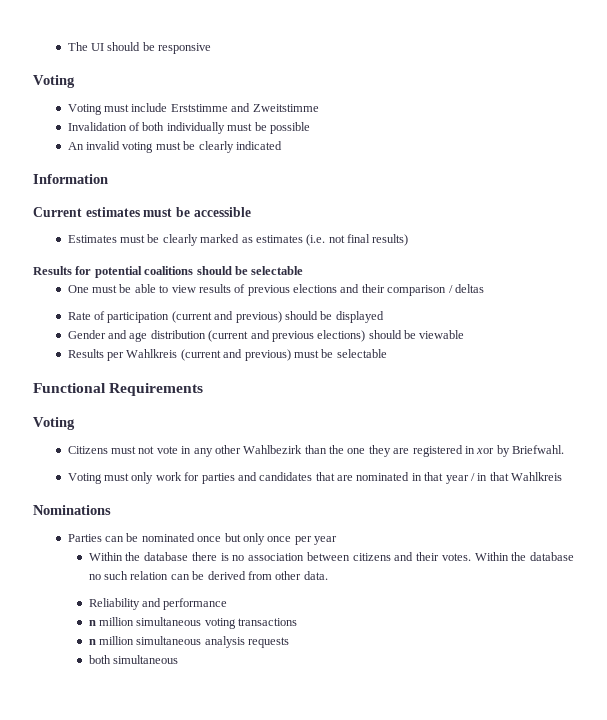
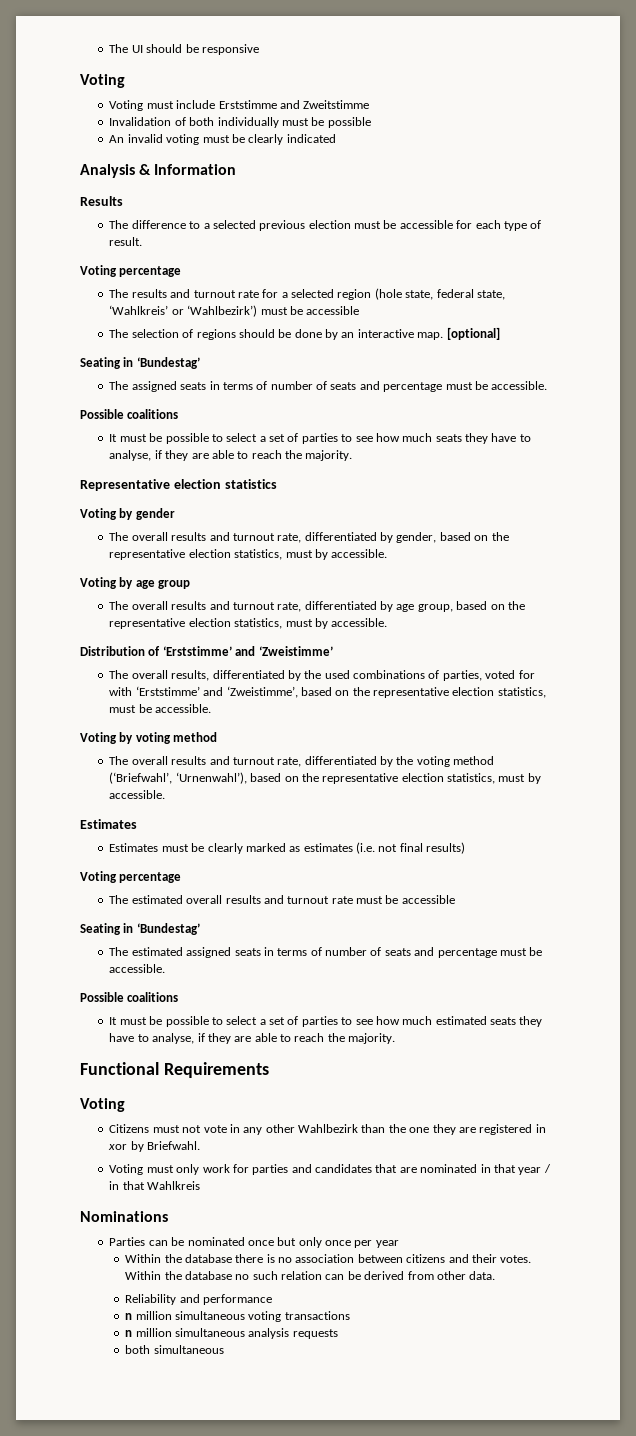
- Information
+ Analysis & Information
- Current estimates must be accessible
+ Results
+ The difference to a selected previous election must be accessible for each type of result.
+ Voting percentage
+ The results and turnout rate for a selected region (hole state, federal state, ‘Wahlkreis’ or ‘Wahlbezirk’) must be accessible
+ The selection of regions should be done by an interactive map. [optional]
+ Seating in ‘Bundestag’
+ The assigned seats in terms of number of seats and percentage must be accessible.
+ Possible coalitions
+ It must be possible to select a set of parties to see how much seats they have to analyse, if they are able to reach the majority.
+ Representative election statistics
+ Voting by gender
+ The overall results and turnout rate, differentiated by gender, based on the representative election statistics, must by accessible.
+ Voting by age group
+ The overall results and turnout rate, differentiated by age group, based on the representative election statistics, must by accessible.
+ Distribution of ‘Erststimme’ and ‘Zweistimme’
+ The overall results, differentiated by the used combinations of parties, voted for with ‘Erststimme’ and ‘Zweistimme’, based on the representative election statistics, must be accessible.
+ Voting by voting method
+ The overall results and turnout rate, differentiated by the voting method (‘Briefwahl’, ‘Urnenwahl’), based on the representative election statistics, must by accessible.
+ Estimates
  Estimates must be clearly marked as estimates (i.e. not final results)
- Results for potential coalitions should be selectable
- One must be able to view results of previous elections and their comparison / deltas
- Rate of participation (current and previous) should be displayed
- Gender and age distribution (current and previous elections) should be viewable
- Results per Wahlkreis (current and previous) must be selectable
+ Voting percentage
+ The estimated overall results and turnout rate must be accessible
+ Seating in ‘Bundestag’
+ The estimated assigned seats in terms of number of seats and percentage must be accessible.
+ Possible coalitions
+ It must be possible to select a set of parties to see how much estimated seats they have to analyse, if they are able to reach the majority.

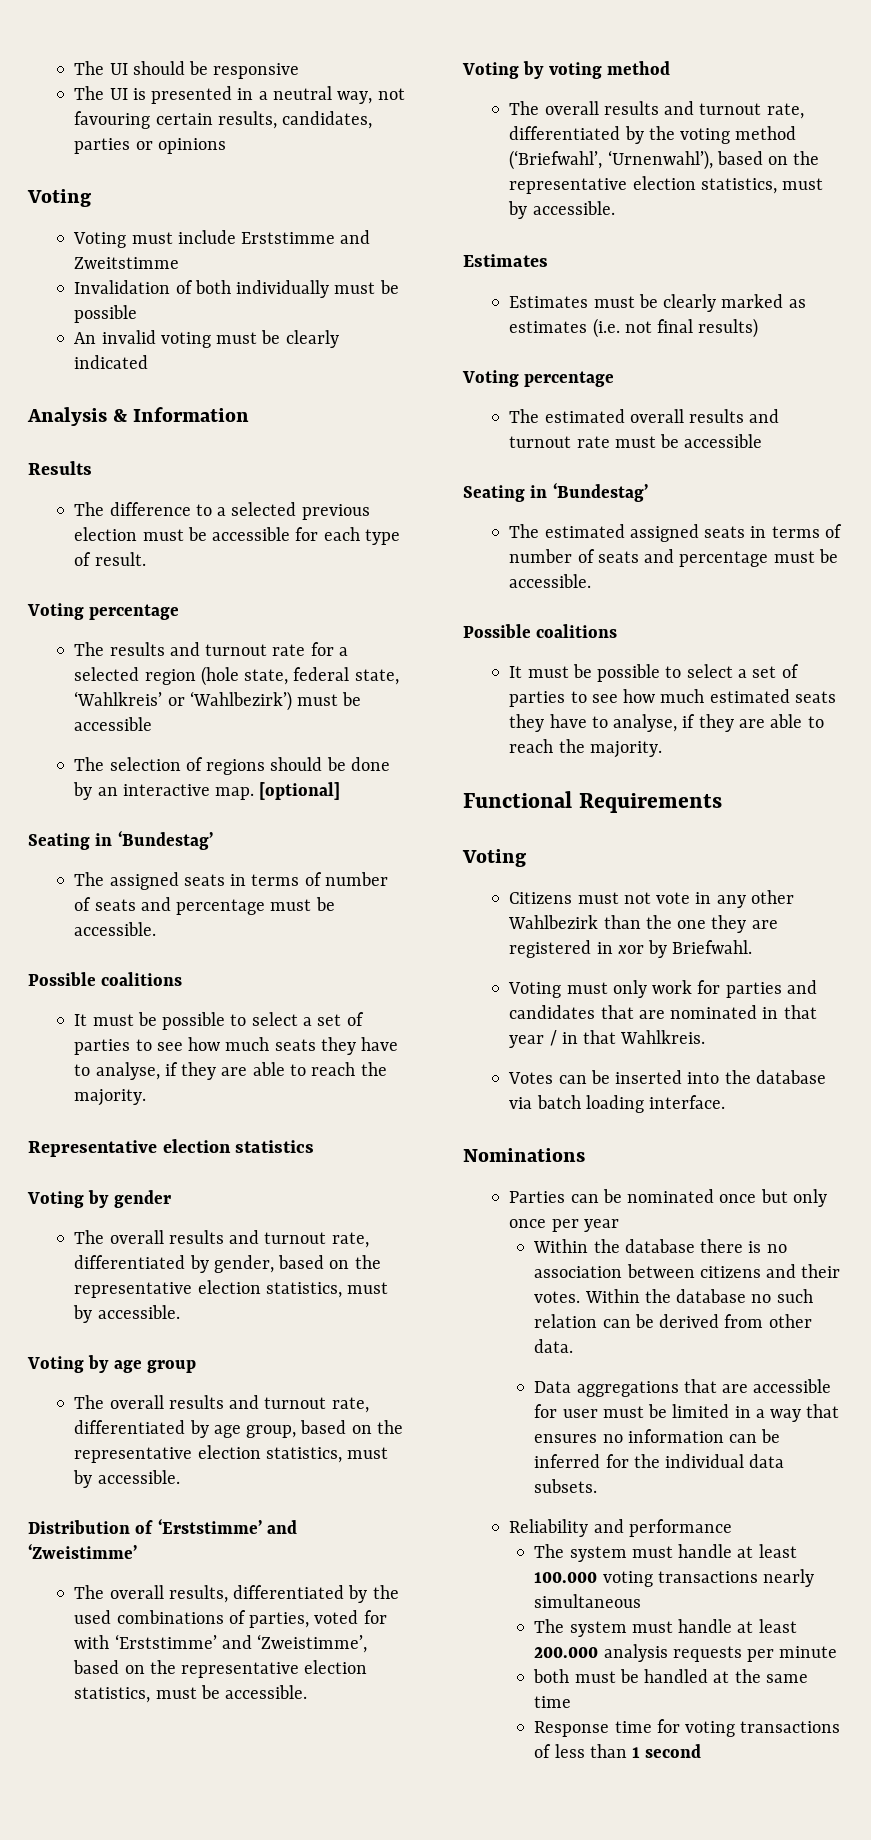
+ The UI is presented in a neutral way, not favouring certain results, candidates, parties or opinions
- Voting must only work for parties and candidates that are nominated in that year / in that Wahlkreis
+ Voting must only work for parties and candidates that are nominated in that year / in that Wahlkreis.
+ Votes can be inserted into the database via batch loading interface.
+ Data aggregations that are accessible for user must be limited in a way that ensures no information can be inferred for the individual data subsets.
  Reliability and performance
- n million simultaneous voting transactions
- n million simultaneous analysis requests
- both simultaneous
+ The system must handle at least 100.000 voting transactions nearly simultaneous
+ The system must handle at least 200.000 analysis requests per minute
+ both must be handled at the same time
+ Response time for voting transactions of less than 1 second

